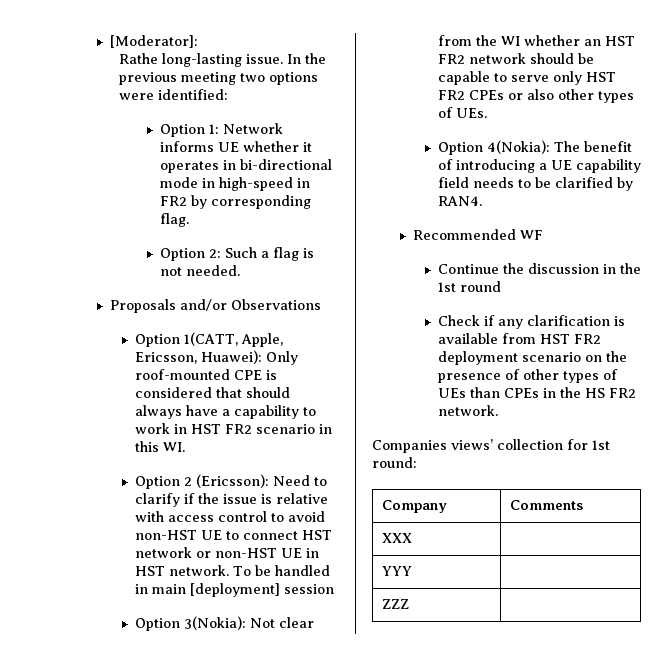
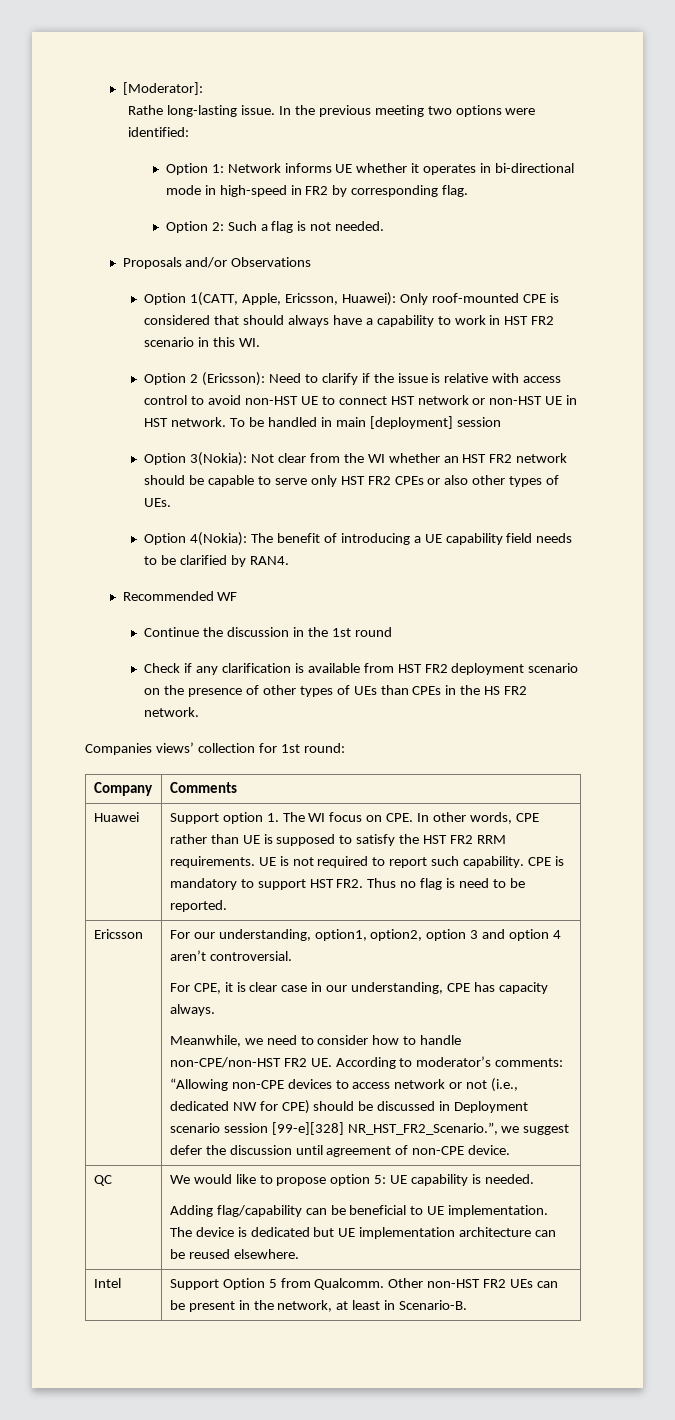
- XXX |
- YYY |
- ZZZ |
+ Huawei | Support option 1. The WI focus on CPE. In other words, CPE rather than UE is supposed to satisfy the HST FR2 RRM requirements. UE is not required to report such capability. CPE is mandatory to support HST FR2. Thus no flag is need to be reported.
+ Ericsson | For our understanding, option1, option2, option 3 and option 4 aren’t controversial.
+ For CPE, it is clear case in our understanding, CPE has capacity always.
+ Meanwhile, we need to consider how to handle non-CPE/non-HST FR2 UE. According to moderator’s comments: “Allowing non-CPE devices to access network or not (i.e., dedicated NW for CPE) should be discussed in Deployment scenario session [99-e][328] NR_HST_FR2_Scenario.”, we suggest defer the discussion until agreement of non-CPE device.
+ QC | We would like to propose option 5: UE capability is needed.
+ Adding flag/capability can be beneficial to UE implementation. The device is dedicated but UE implementation architecture can be reused elsewhere.
+ Intel | Support Option 5 from Qualcomm. Other non-HST FR2 UEs can be present in the network, at least in Scenario-B.

